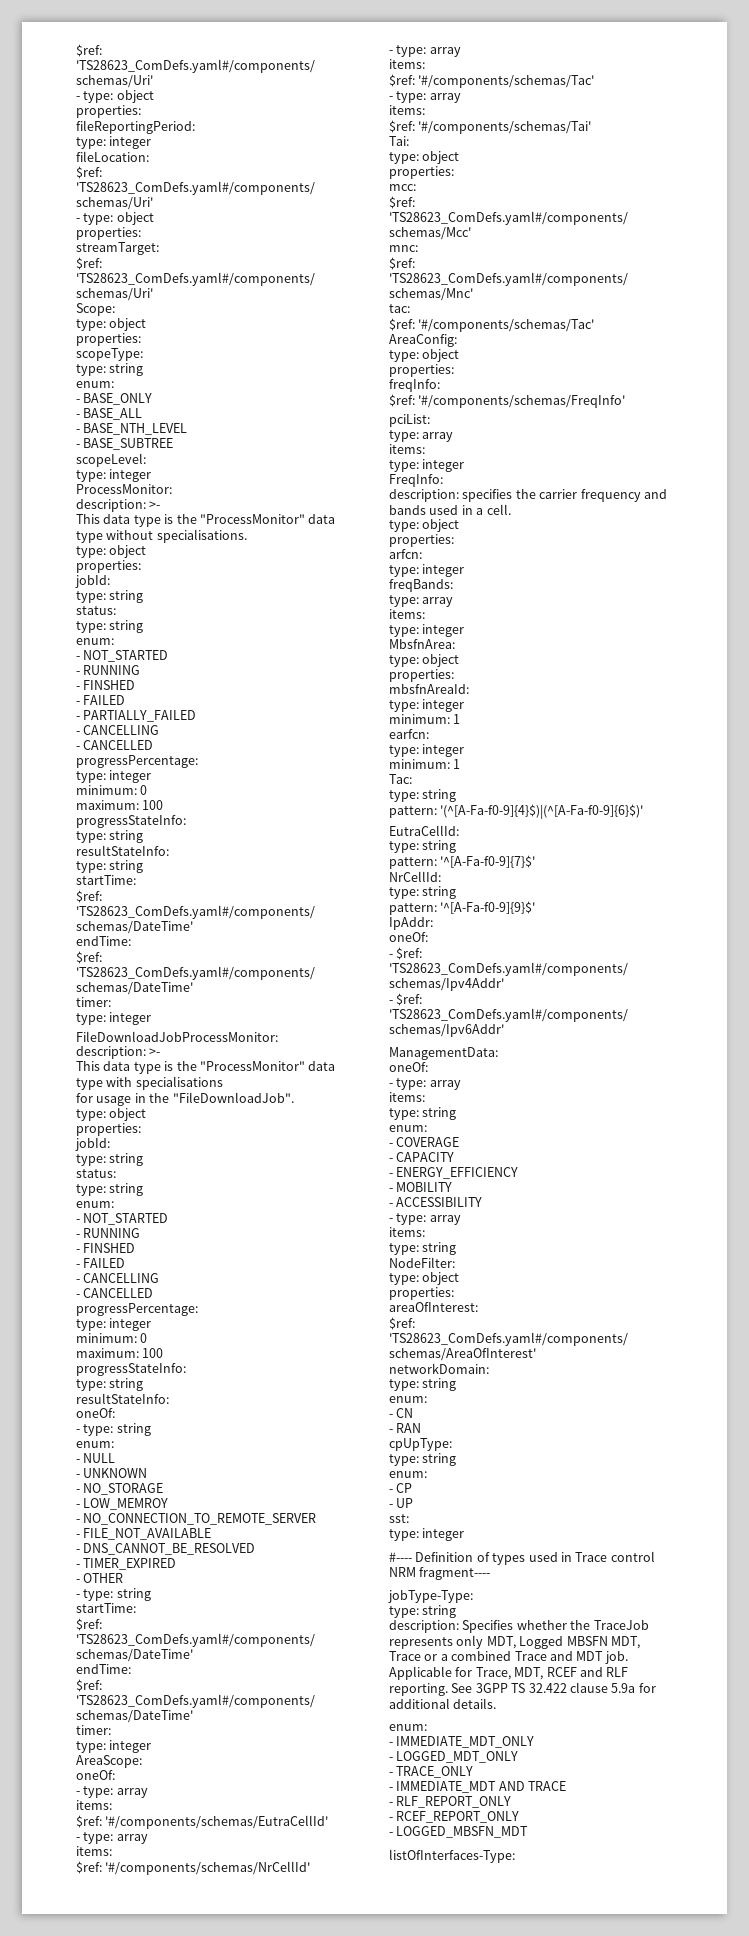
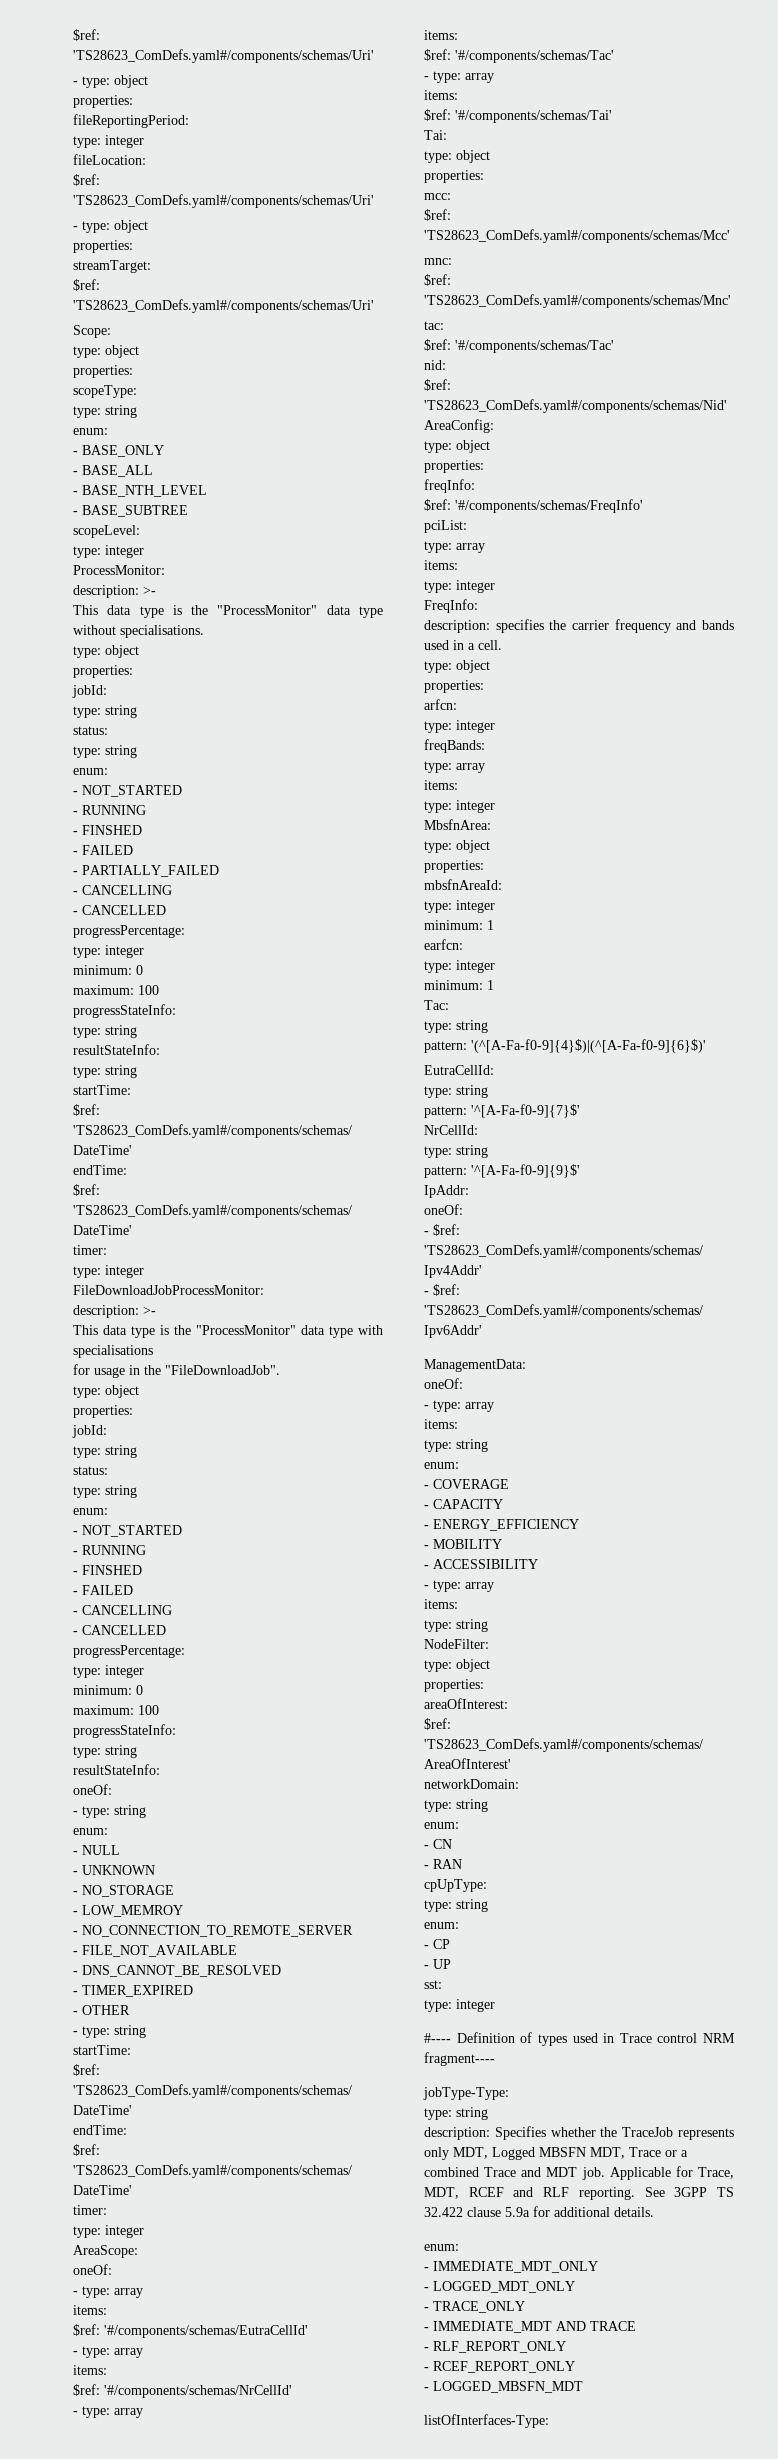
- AreaConfig:
+ nid:
+ $ref: 'TS28623_ComDefs.yaml#/components/schemas/Nid' AreaConfig:

